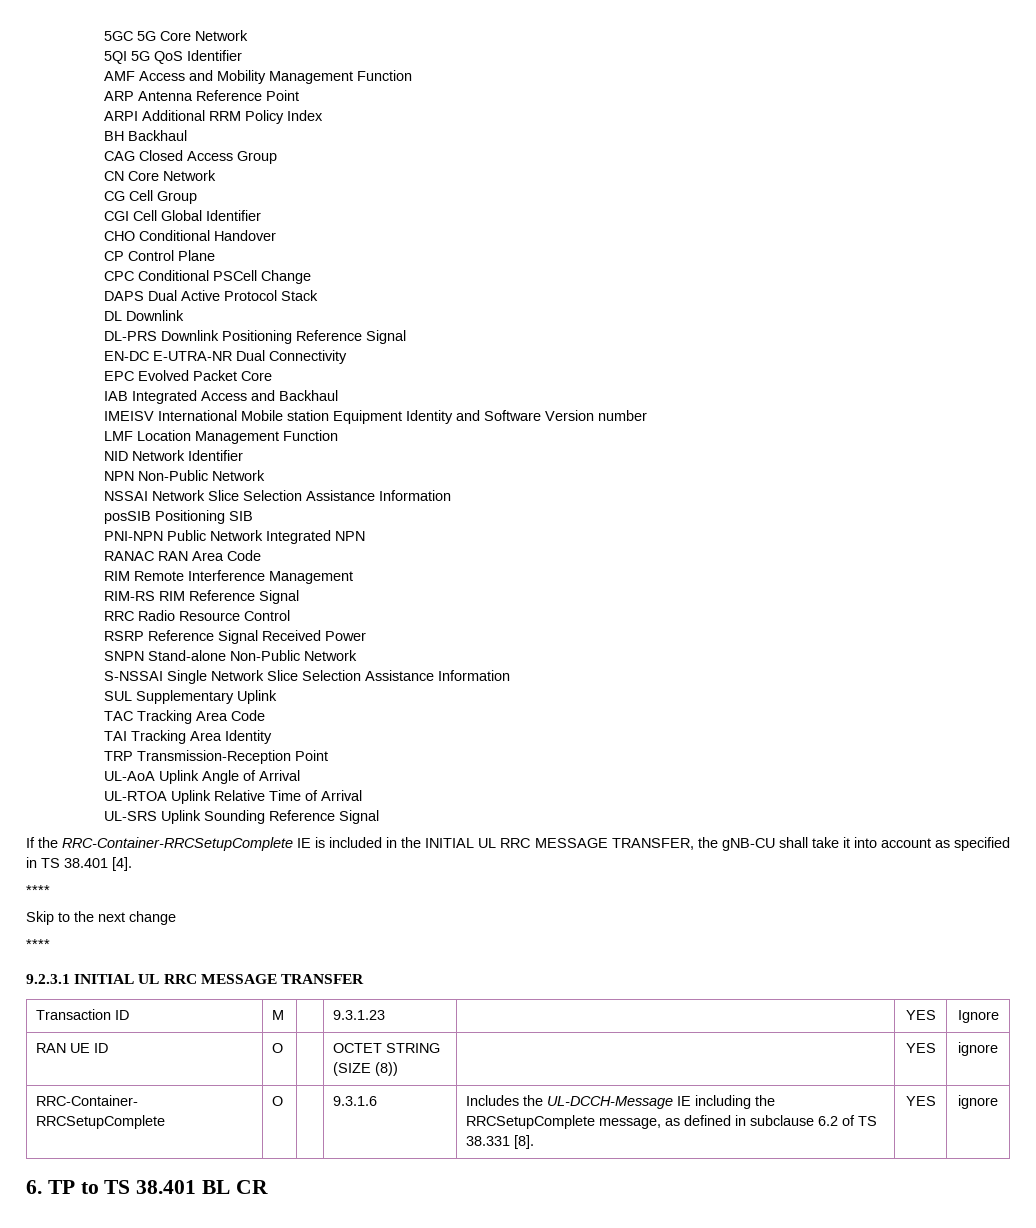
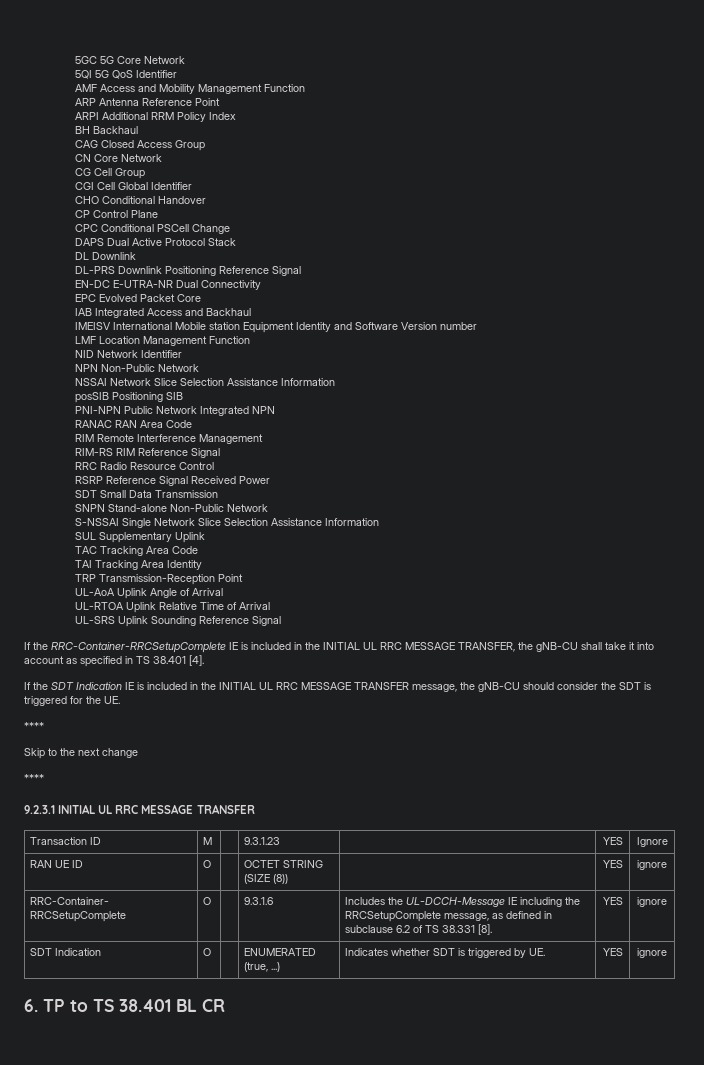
+ SDT Small Data Transmission
+ If the SDT Indication IE is included in the INITIAL UL RRC MESSAGE TRANSFER message, the gNB-CU should consider the SDT is triggered for the UE.
+ SDT Indication | O | | ENUMERATED (true, ...) | Indicates whether SDT is triggered by UE. | YES | ignore

